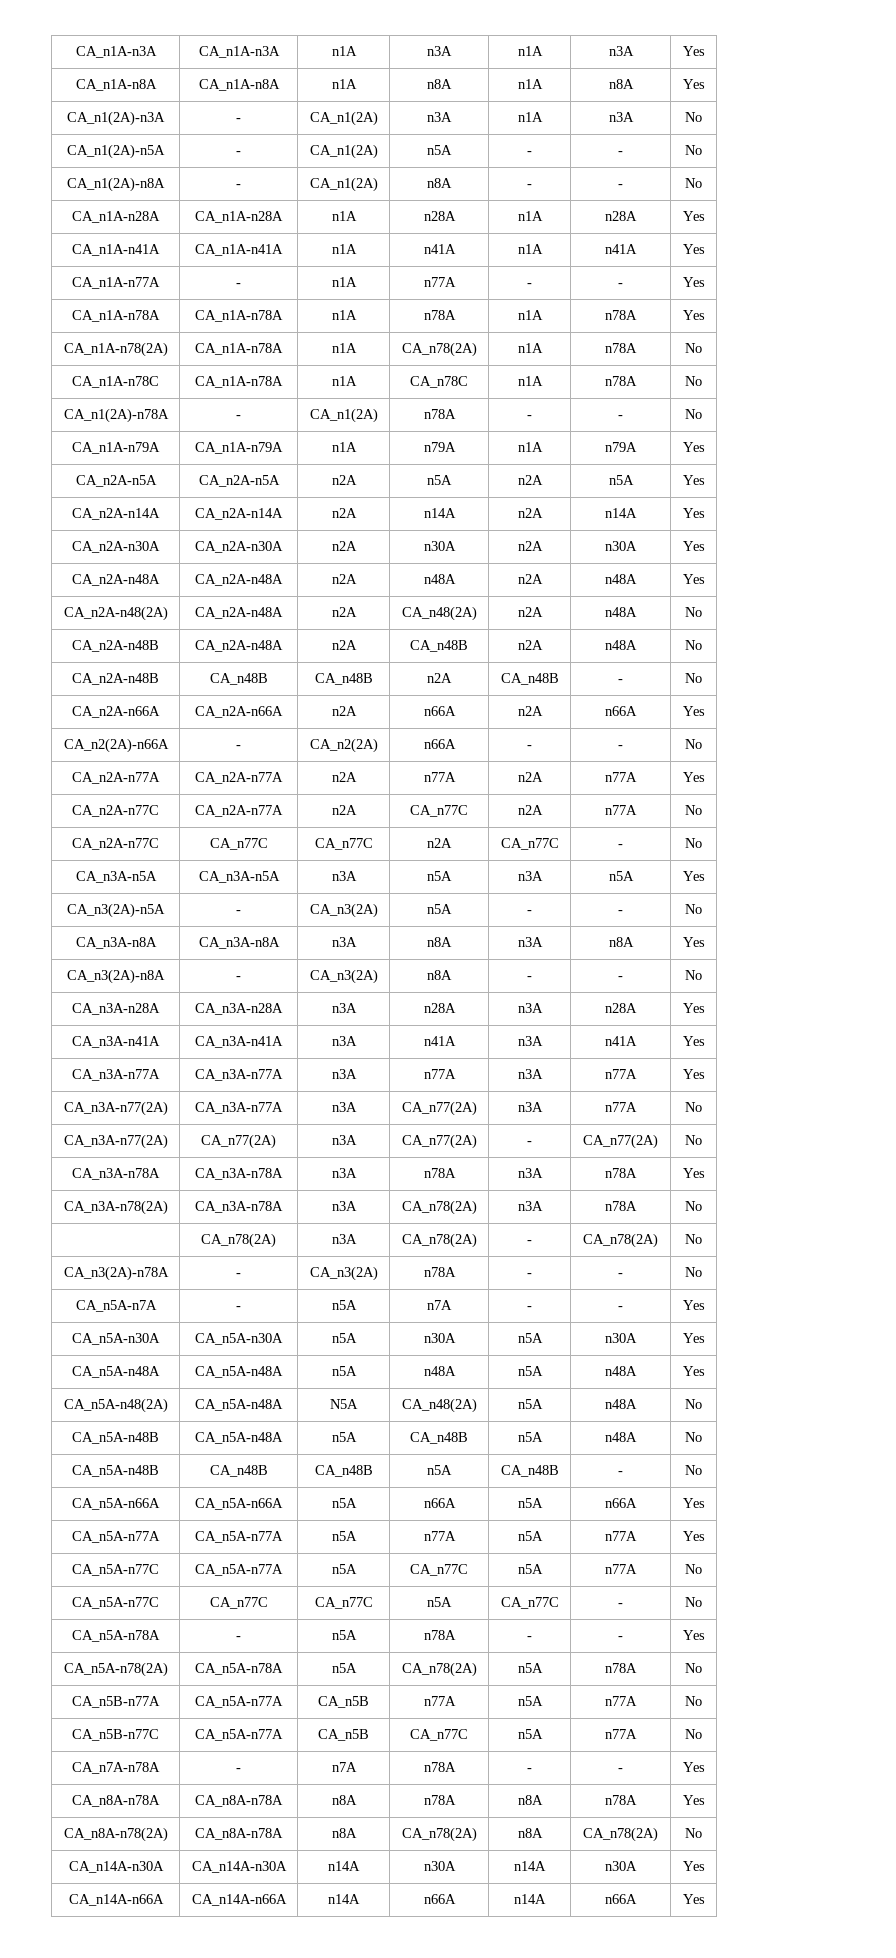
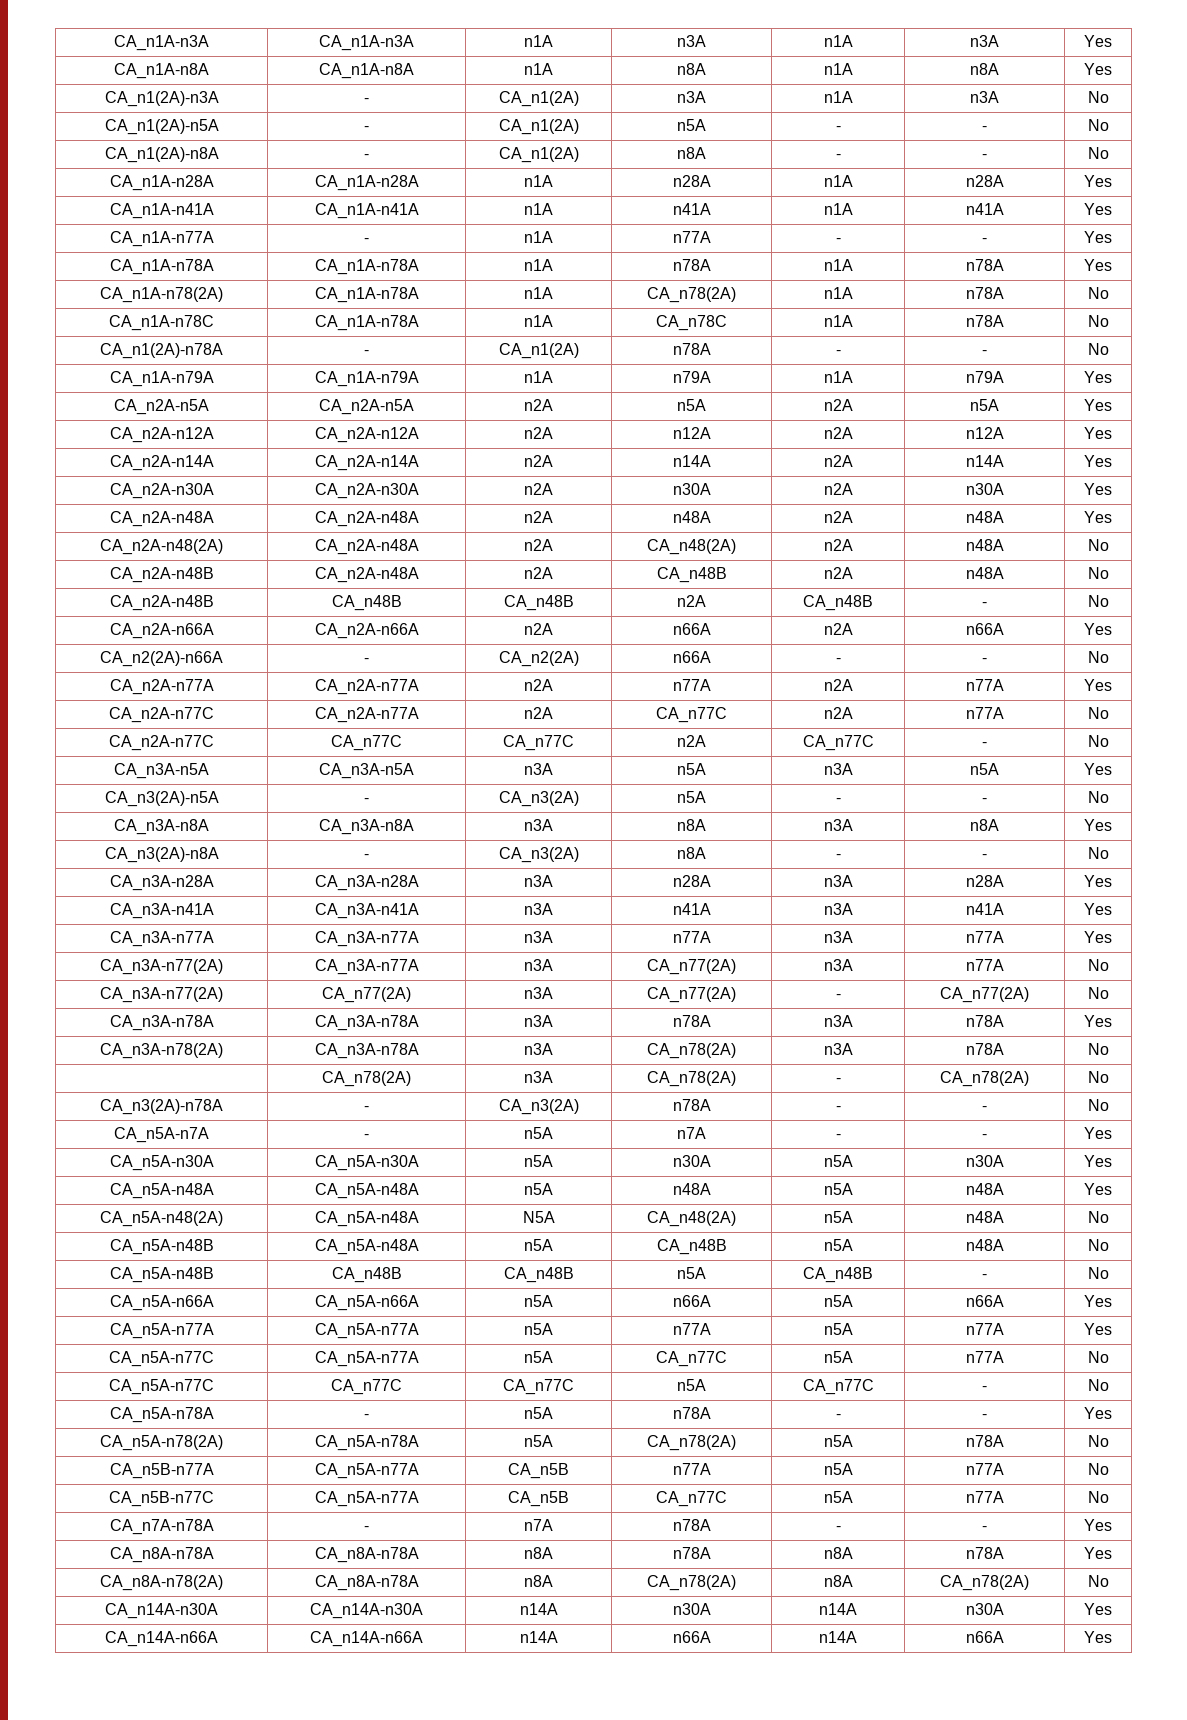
+ CA_n2A-n12A | CA_n2A-n12A | n2A | n12A | n2A | n12A | Yes

